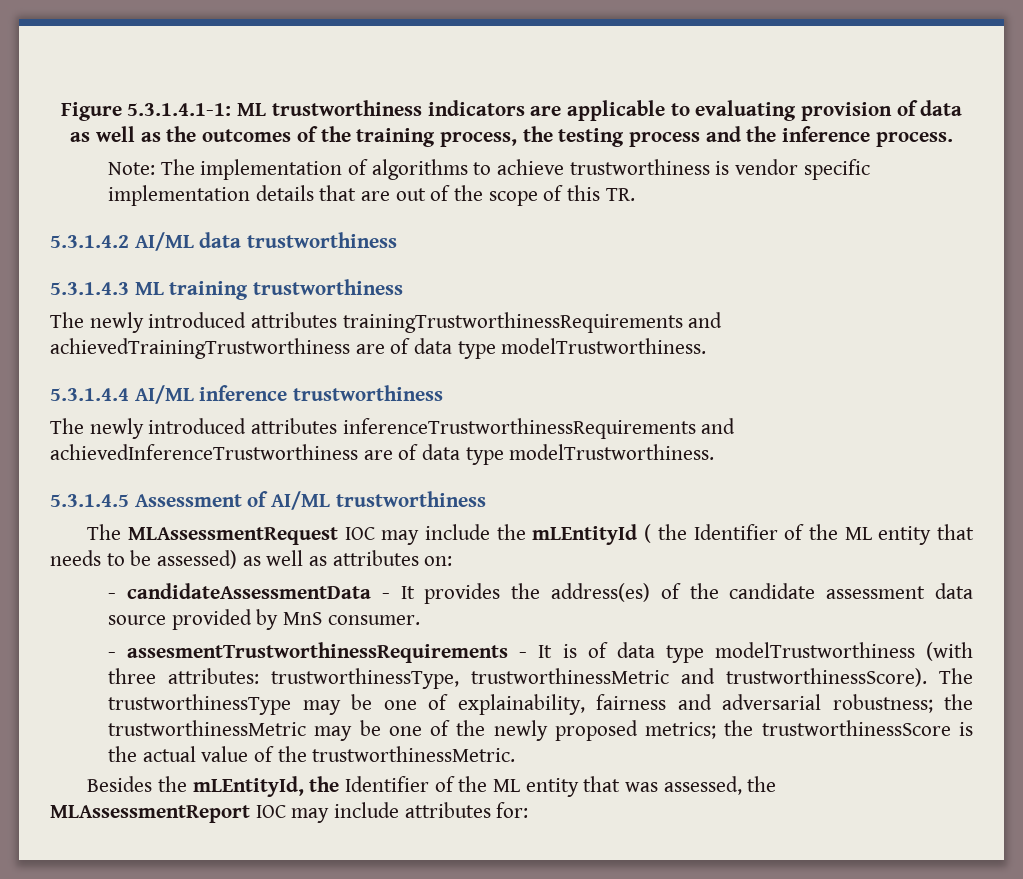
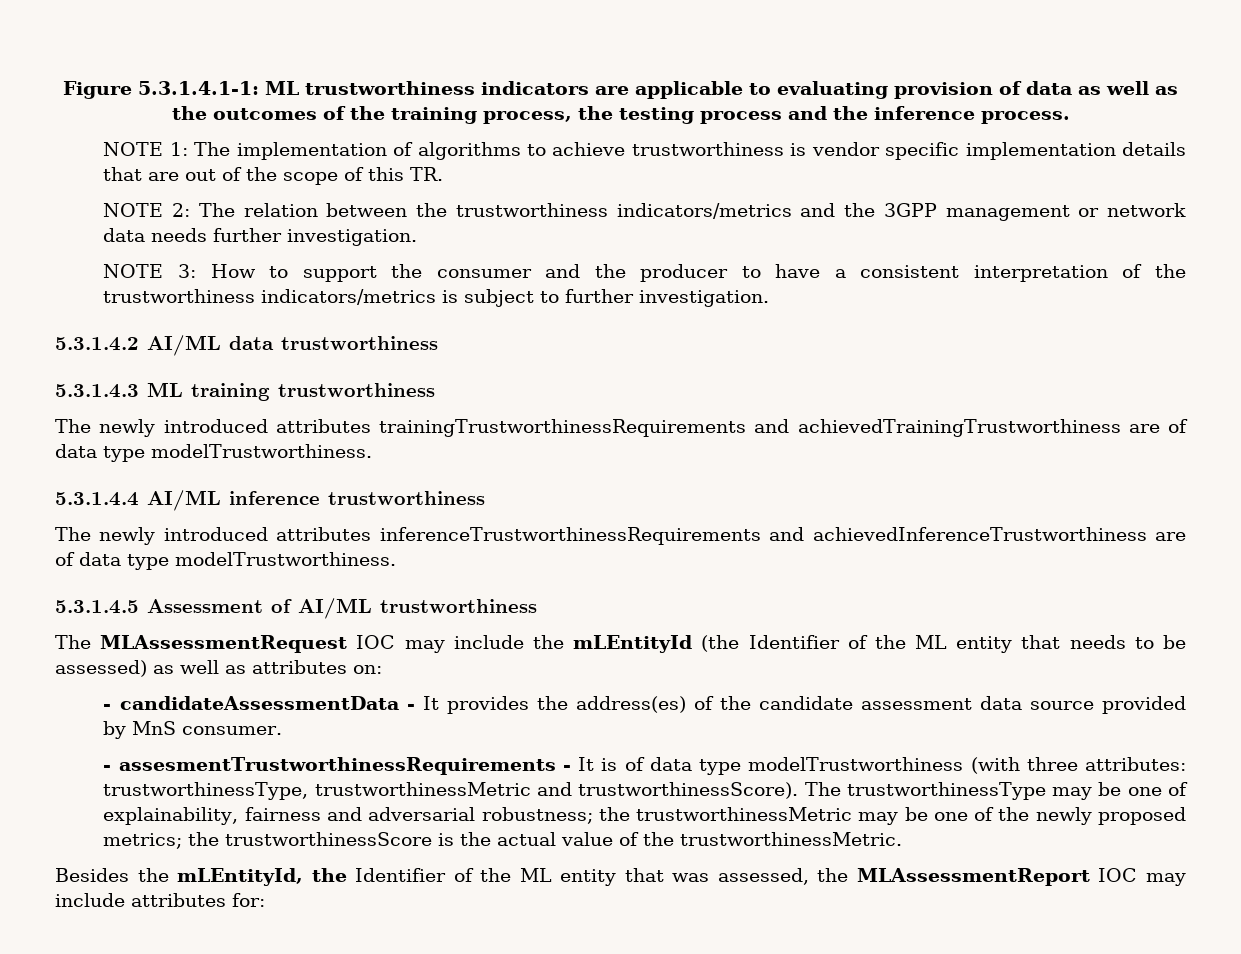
- Note: The implementation of algorithms to achieve trustworthiness is vendor specific implementation details that are out of the scope of this TR.
+ NOTE 1: The implementation of algorithms to achieve trustworthiness is vendor specific implementation details that are out of the scope of this TR.
+ NOTE 2: The relation between the trustworthiness indicators/metrics and the 3GPP management or network data needs further investigation.
+ NOTE 3: How to support the consumer and the producer to have a consistent interpretation of the trustworthiness indicators/metrics is subject to further investigation.
- The MLAssessmentRequest IOC may include the mLEntityId ( the Identifier of the ML entity that needs to be assessed) as well as attributes on:
+ The MLAssessmentRequest IOC may include the mLEntityId (the Identifier of the ML entity that needs to be assessed) as well as attributes on:

